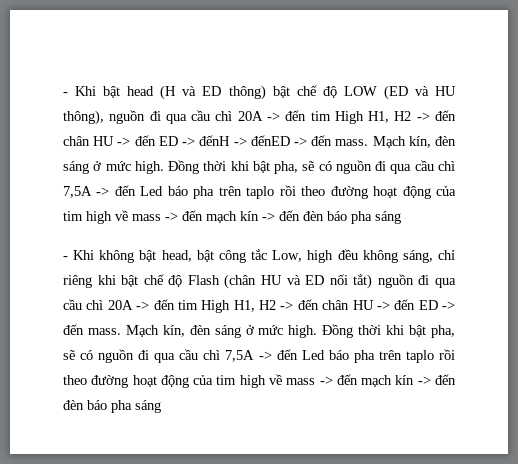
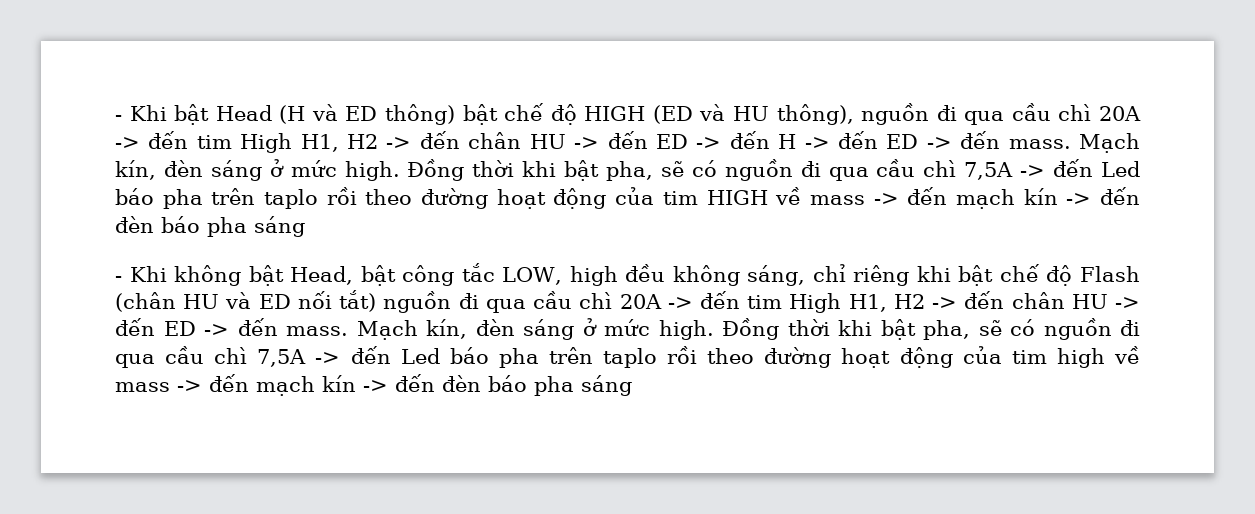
- - Khi bật head (H và ED thông) bật chế độ LOW (ED và HU thông), nguồn đi qua cầu chì 20A -> đến tim High H1, H2 -> đến chân HU -> đến ED -> đếnH -> đếnED -> đến mass. Mạch kín, đèn sáng ở mức high. Đồng thời khi bật pha, sẽ có nguồn đi qua cầu chì 7,5A -> đến Led báo pha trên taplo rồi theo đường hoạt động của tim high về mass -> đến mạch kín -> đến đèn báo pha sáng
+ - Khi bật Head (H và ED thông) bật chế độ HIGH (ED và HU thông), nguồn đi qua cầu chì 20A -> đến tim High H1, H2 -> đến chân HU -> đến ED -> đến H -> đến ED -> đến mass. Mạch kín, đèn sáng ở mức high. Đồng thời khi bật pha, sẽ có nguồn đi qua cầu chì 7,5A -> đến Led báo pha trên taplo rồi theo đường hoạt động của tim HIGH về mass -> đến mạch kín -> đến đèn báo pha sáng
- - Khi không bật head, bật công tắc Low, high đều không sáng, chỉ riêng khi bật chế độ Flash (chân HU và ED nối tắt) nguồn đi qua cầu chì 20A -> đến tim High H1, H2 -> đến chân HU -> đến ED -> đến mass.
+ - Khi không bật Head, bật công tắc LOW, high đều không sáng, chỉ riêng khi bật chế độ Flash (chân HU và ED nối tắt) nguồn đi qua cầu chì 20A -> đến tim High H1, H2 -> đến chân HU -> đến ED -> đến mass.

